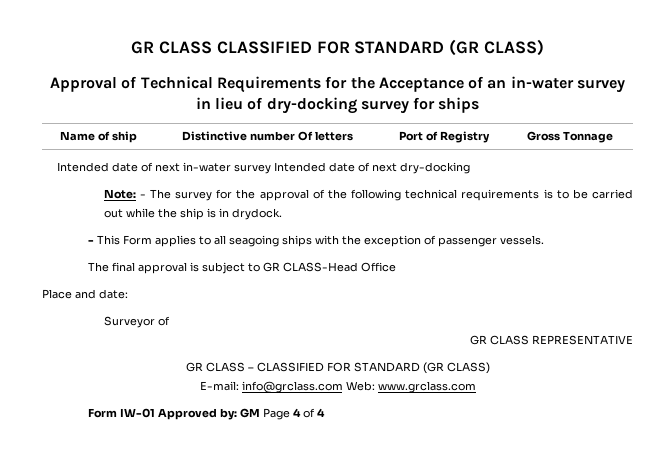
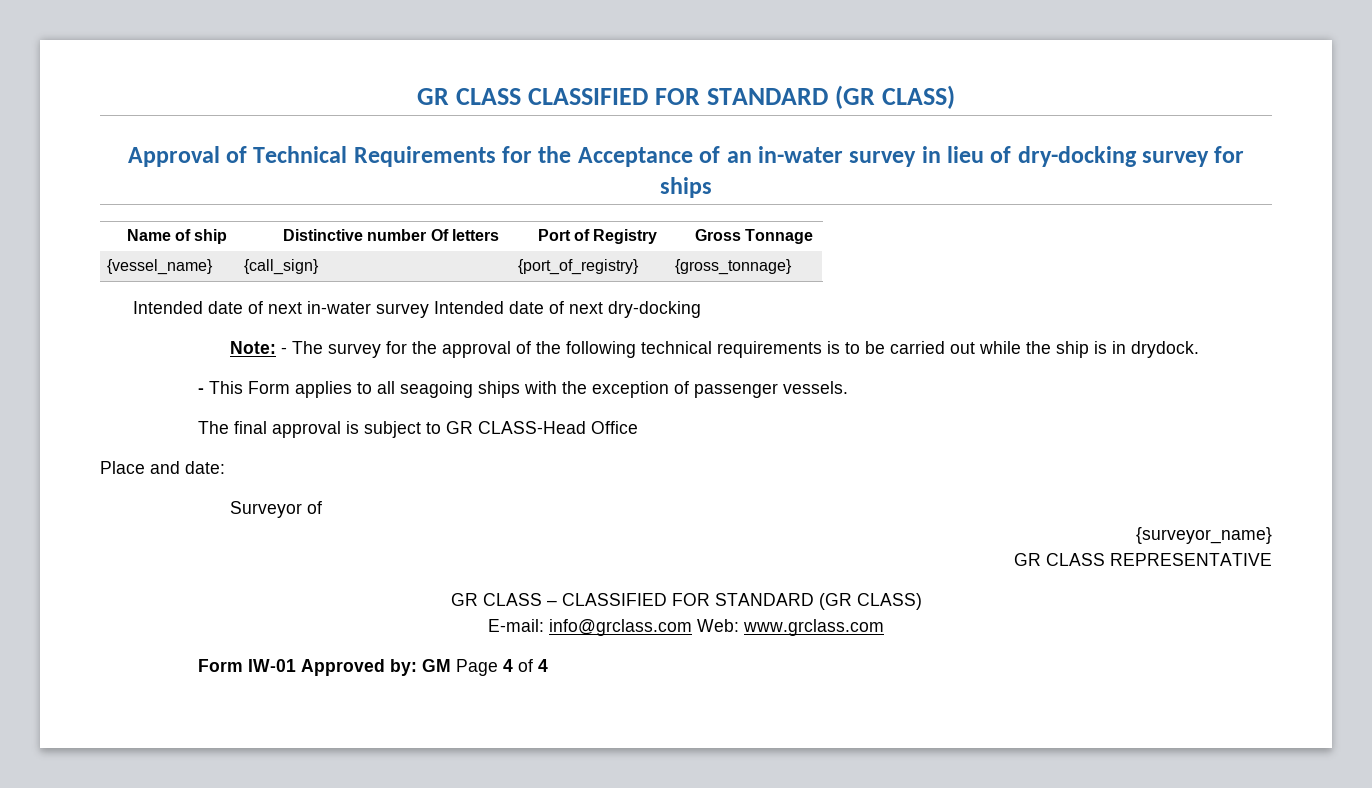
+ {vessel_name} | {call_sign} | {port_of_registry} | {gross_tonnage}
+ {surveyor_name}

